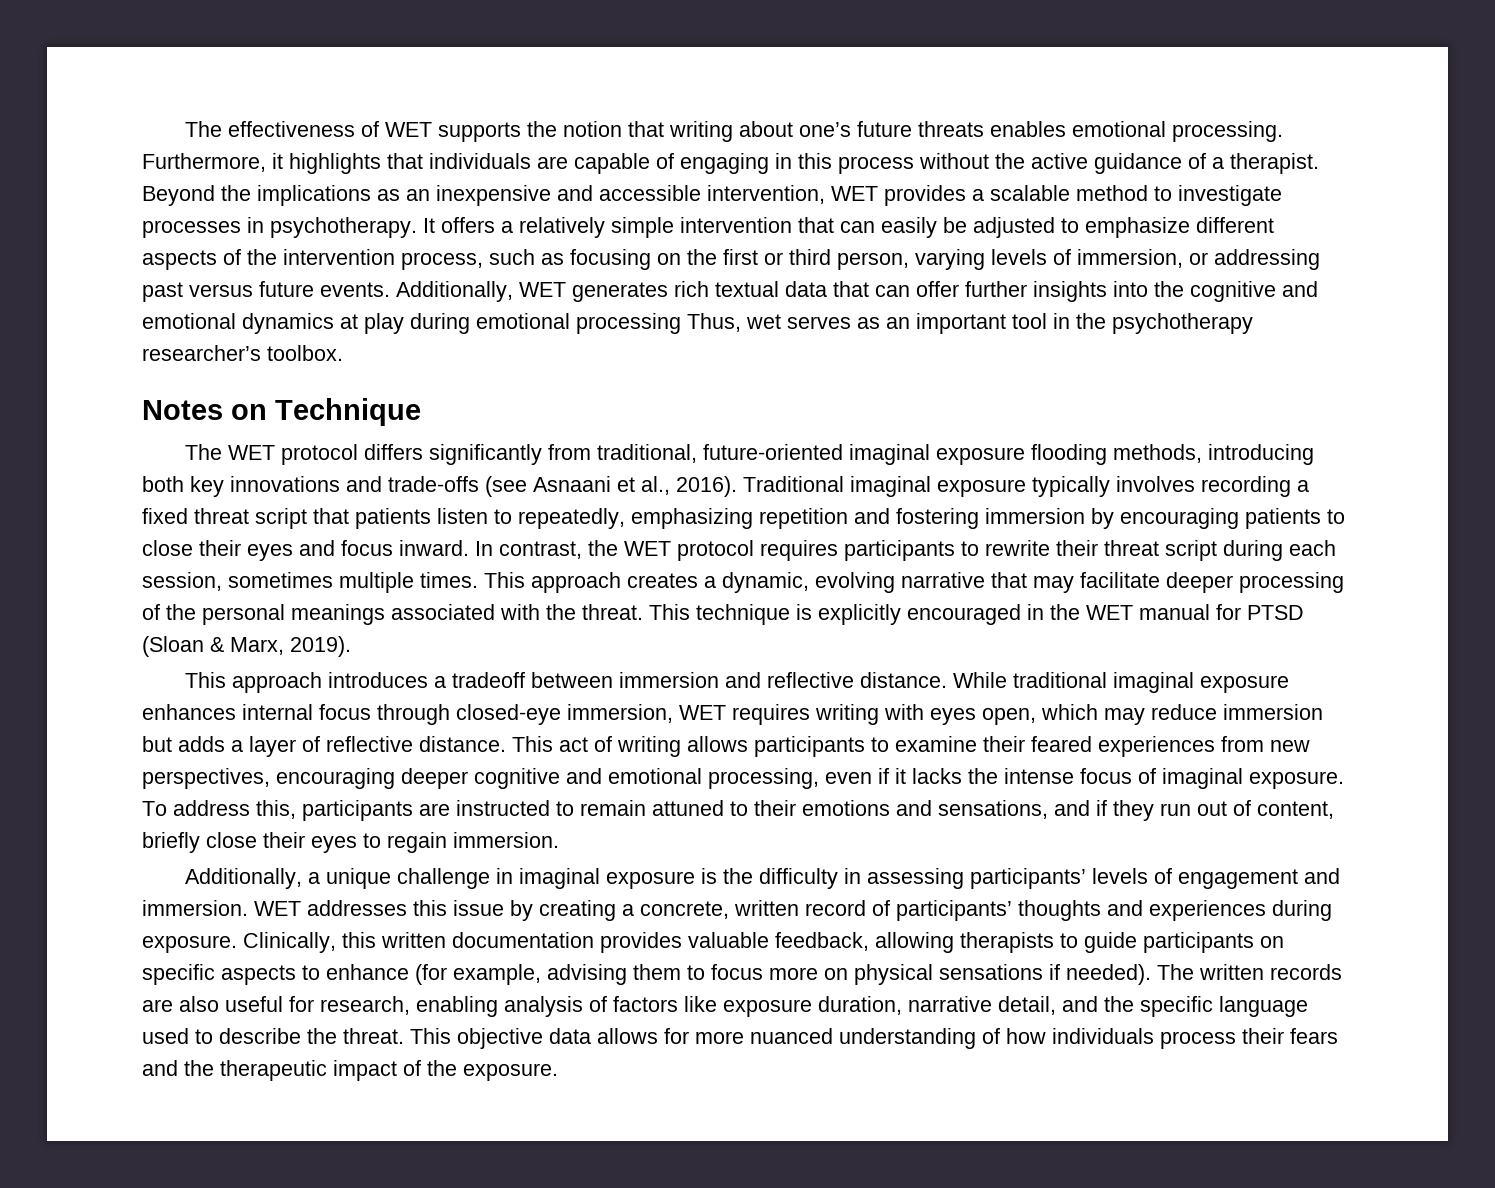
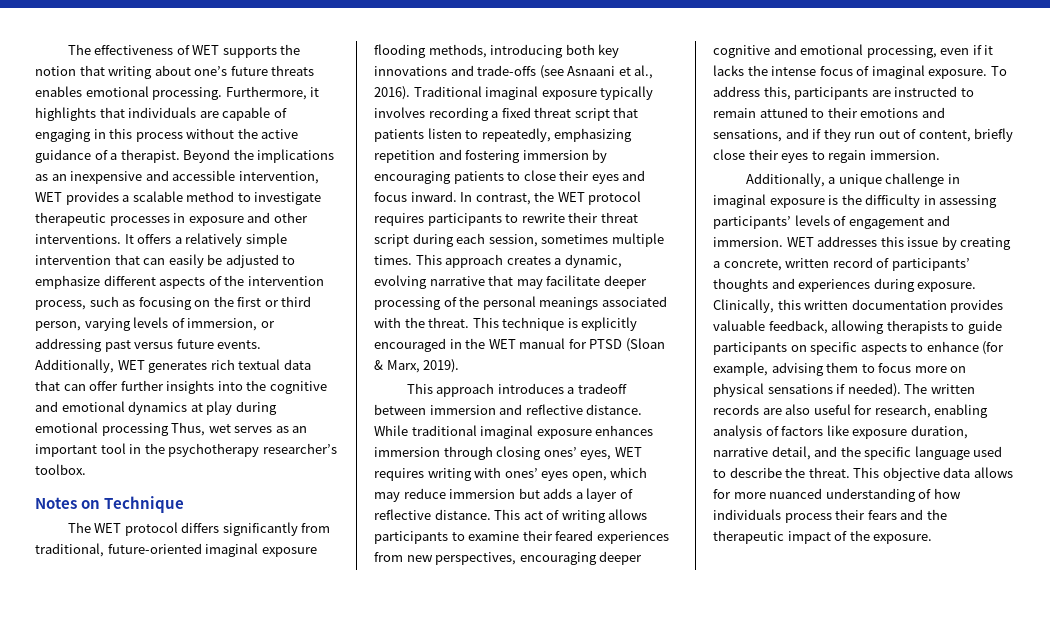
- Beyond the implications as an inexpensive and accessible intervention, WET provides a scalable method to investigate processes in psychotherapy.
+ Beyond the implications as an inexpensive and accessible intervention, WET provides a scalable method to investigate therapeutic processes in exposure and other interventions.
- While traditional imaginal exposure enhances internal focus through closed-eye immersion, WET requires writing with eyes open, which may reduce immersion but adds a layer of reflective distance.
+ While traditional imaginal exposure enhances immersion through closing ones’ eyes, WET requires writing with ones’ eyes open, which may reduce immersion but adds a layer of reflective distance.

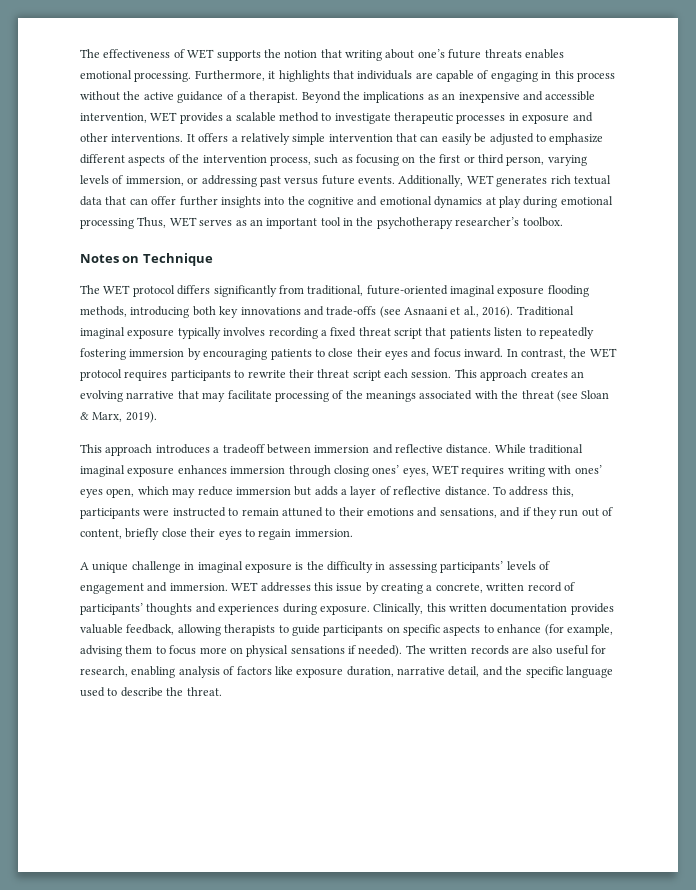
- Additionally, WET generates rich textual data that can offer further insights into the cognitive and emotional dynamics at play during emotional processing Thus, wet serves as an important tool in the psychotherapy researcher’s toolbox.
+ Additionally, WET generates rich textual data that can offer further insights into the cognitive and emotional dynamics at play during emotional processing Thus, WET serves as an important tool in the psychotherapy researcher’s toolbox.
- Traditional imaginal exposure typically involves recording a fixed threat script that patients listen to repeatedly, emphasizing repetition and fostering immersion by encouraging patients to close their eyes and focus inward.
+ Traditional imaginal exposure typically involves recording a fixed threat script that patients listen to repeatedly fostering immersion by encouraging patients to close their eyes and focus inward.
- In contrast, the WET protocol requires participants to rewrite their threat script during each session, sometimes multiple times.
+ In contrast, the WET protocol requires participants to rewrite their threat script each session.
- This approach creates a dynamic, evolving narrative that may facilitate deeper processing of the personal meanings associated with the threat. This technique is explicitly encouraged in the WET manual for PTSD (Sloan & Marx, 2019).
+ This approach creates an evolving narrative that may facilitate processing of the meanings associated with the threat (see Sloan & Marx, 2019).
- This act of writing allows participants to examine their feared experiences from new perspectives, encouraging deeper cognitive and emotional processing, even if it lacks the intense focus of imaginal exposure.
- To address this, participants are instructed to remain attuned to their emotions and sensations, and if they run out of content, briefly close their eyes to regain immersion.
+ To address this, participants were instructed to remain attuned to their emotions and sensations, and if they run out of content, briefly close their eyes to regain immersion.
- Additionally, a unique challenge in imaginal exposure is the difficulty in assessing participants’ levels of engagement and immersion.
+ A unique challenge in imaginal exposure is the difficulty in assessing participants’ levels of engagement and immersion.
- This objective data allows for more nuanced understanding of how individuals process their fears and the therapeutic impact of the exposure.

